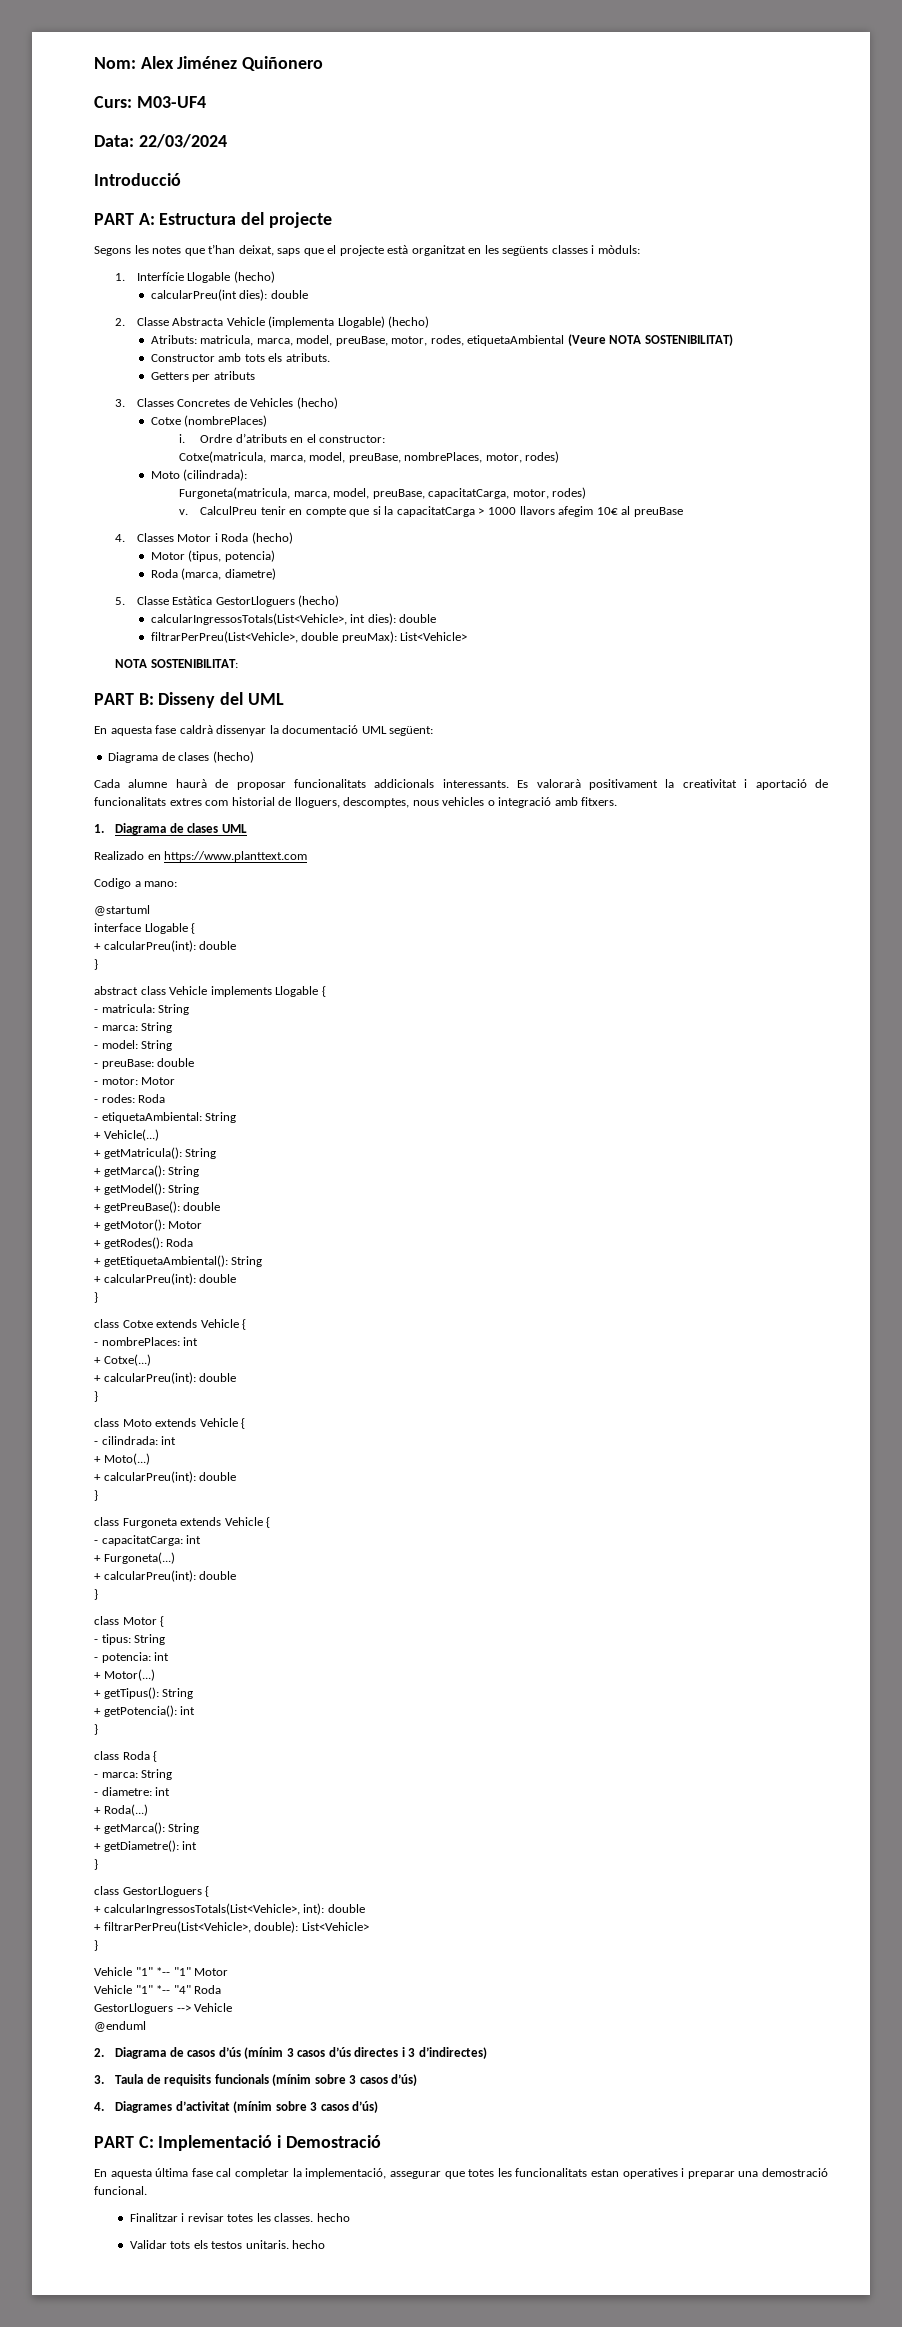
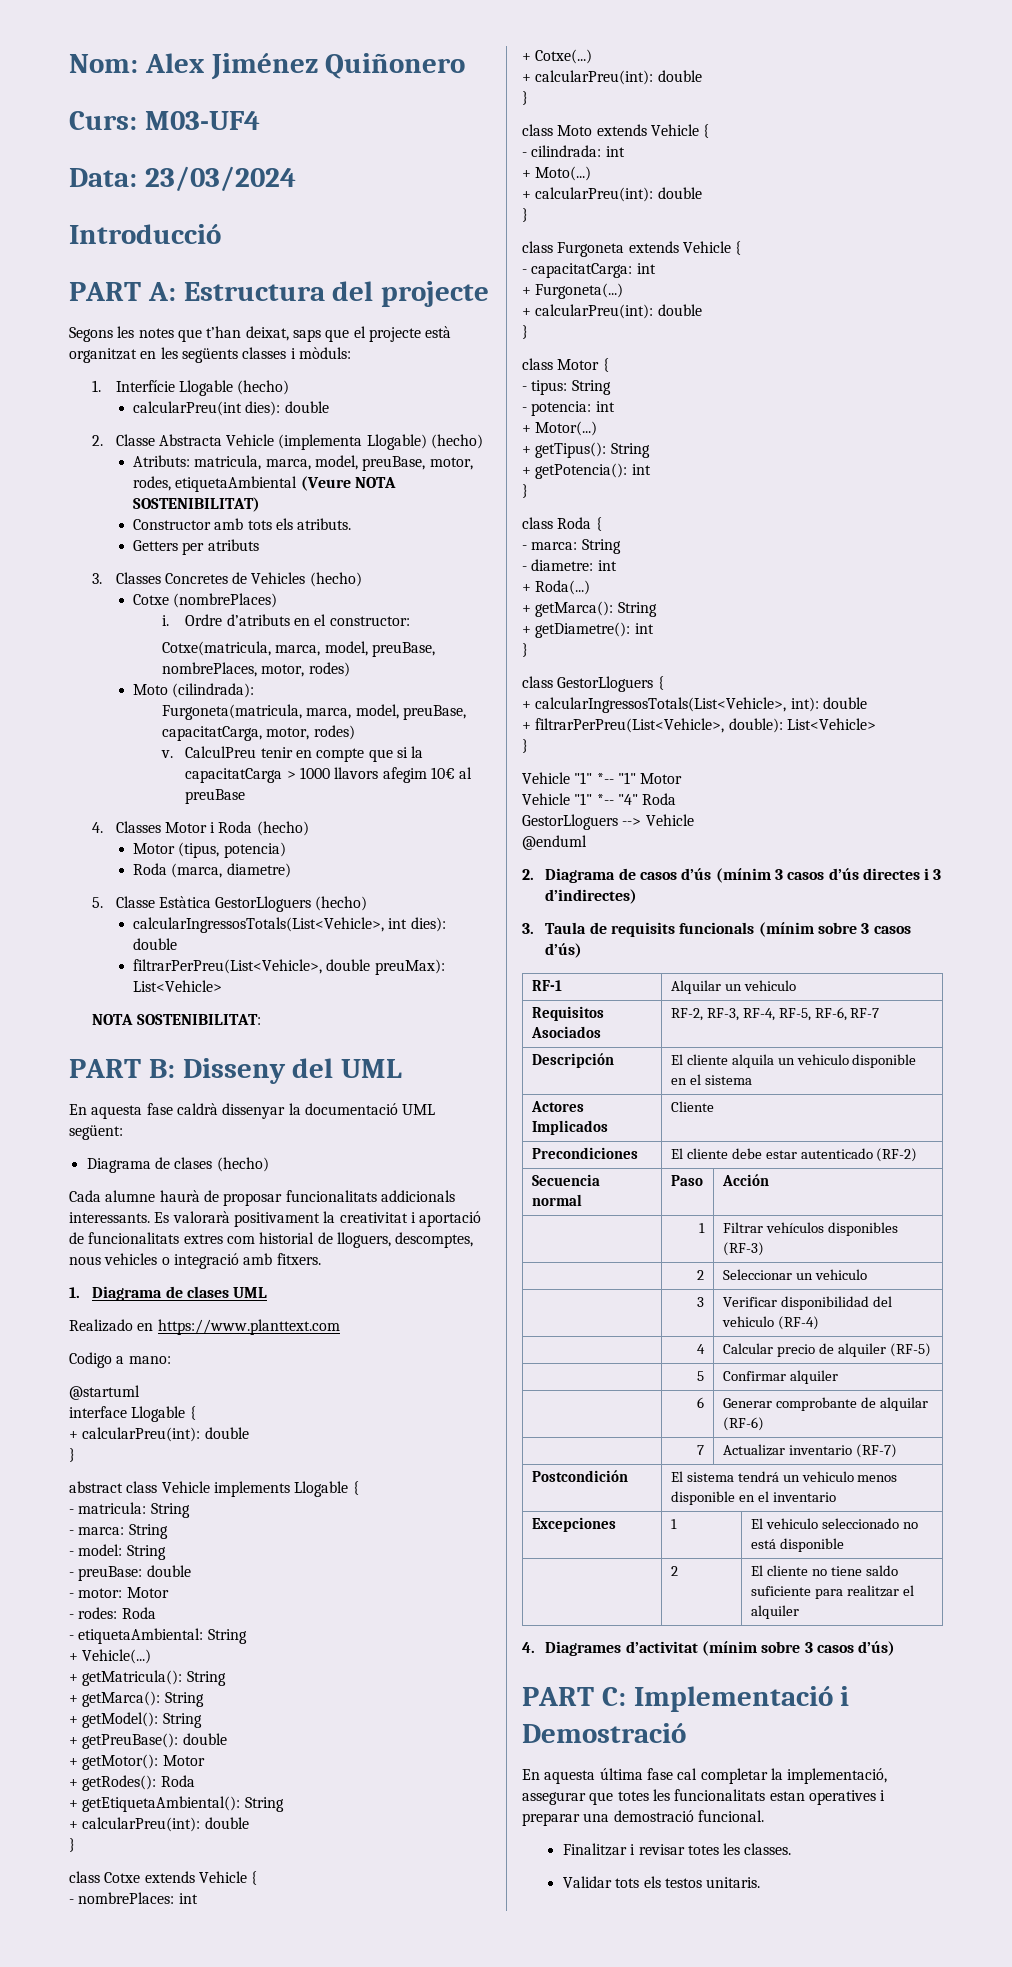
- Data: 22/03/2024
+ Data: 23/03/2024
+ RF-1 | Alquilar un vehiculo
+ Requisitos Asociados | RF-2, RF-3, RF-4, RF-5, RF-6, RF-7
+ Descripción | El cliente alquila un vehiculo disponible en el sistema
+ Actores Implicados | Cliente
+ Precondiciones | El cliente debe estar autenticado (RF-2)
+ Secuencia normal | Paso | Acción
+ | 1 | Filtrar vehículos disponibles (RF-3)
+ | 2 | Seleccionar un vehiculo
+ | 3 | Verificar disponibilidad del vehiculo (RF-4)
+ | 4 | Calcular precio de alquiler (RF-5)
+ | 5 | Confirmar alquiler
+ | 6 | Generar comprobante de alquilar (RF-6)
+ | 7 | Actualizar inventario (RF-7)
+ Postcondición | El sistema tendrá un vehiculo menos disponible en el inventario
+ Excepciones | 1 | El vehiculo seleccionado no está disponible
+ | 2 | El cliente no tiene saldo suficiente para realitzar el alquiler
- Finalitzar i revisar totes les classes. hecho
+ Finalitzar i revisar totes les classes.
- Validar tots els testos unitaris. hecho
+ Validar tots els testos unitaris.

